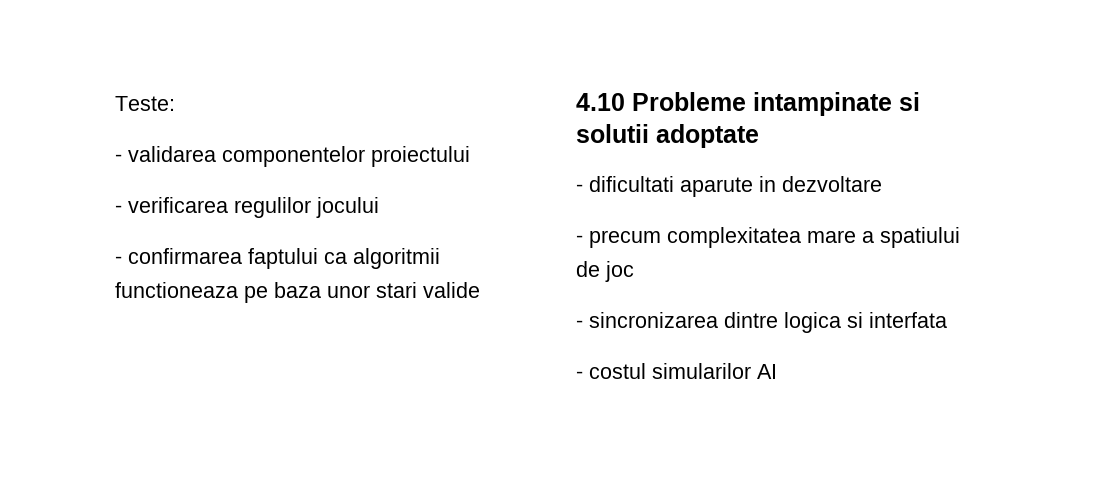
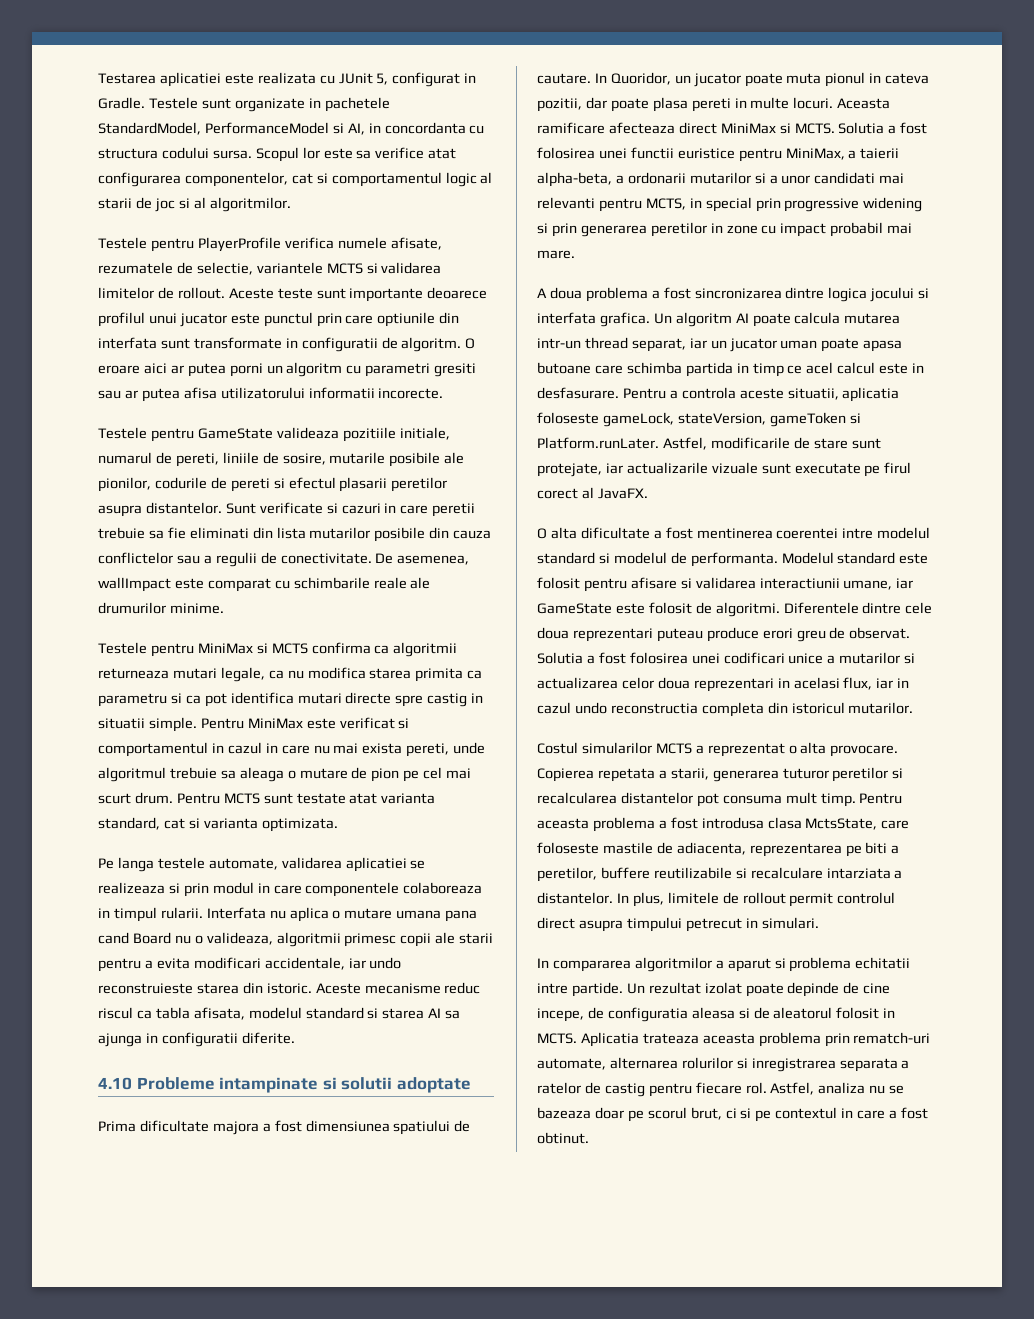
- Teste:
- - validarea componentelor proiectului
- - verificarea regulilor jocului
- - confirmarea faptului ca algoritmii functioneaza pe baza unor stari valide
+ Testarea aplicatiei este realizata cu JUnit 5, configurat in Gradle. Testele sunt organizate in pachetele StandardModel, PerformanceModel si AI, in concordanta cu structura codului sursa. Scopul lor este sa verifice atat configurarea componentelor, cat si comportamentul logic al starii de joc si al algoritmilor.
+ Testele pentru PlayerProfile verifica numele afisate, rezumatele de selectie, variantele MCTS si validarea limitelor de rollout. Aceste teste sunt importante deoarece profilul unui jucator este punctul prin care optiunile din interfata sunt transformate in configuratii de algoritm. O eroare aici ar putea porni un algoritm cu parametri gresiti sau ar putea afisa utilizatorului informatii incorecte.
+ Testele pentru GameState valideaza pozitiile initiale, numarul de pereti, liniile de sosire, mutarile posibile ale pionilor, codurile de pereti si efectul plasarii peretilor asupra distantelor. Sunt verificate si cazuri in care peretii trebuie sa fie eliminati din lista mutarilor posibile din cauza conflictelor sau a regulii de conectivitate. De asemenea, wallImpact este comparat cu schimbarile reale ale drumurilor minime.
+ Testele pentru MiniMax si MCTS confirma ca algoritmii returneaza mutari legale, ca nu modifica starea primita ca parametru si ca pot identifica mutari directe spre castig in situatii simple. Pentru MiniMax este verificat si comportamentul in cazul in care nu mai exista pereti, unde algoritmul trebuie sa aleaga o mutare de pion pe cel mai scurt drum. Pentru MCTS sunt testate atat varianta standard, cat si varianta optimizata.
+ Pe langa testele automate, validarea aplicatiei se realizeaza si prin modul in care componentele colaboreaza in timpul rularii. Interfata nu aplica o mutare umana pana cand Board nu o valideaza, algoritmii primesc copii ale starii pentru a evita modificari accidentale, iar undo reconstruieste starea din istoric. Aceste mecanisme reduc riscul ca tabla afisata, modelul standard si starea AI sa ajunga in configuratii diferite.
- - dificultati aparute in dezvoltare
- - precum complexitatea mare a spatiului de joc
- - sincronizarea dintre logica si interfata
- - costul simularilor AI
+ Prima dificultate majora a fost dimensiunea spatiului de cautare. In Quoridor, un jucator poate muta pionul in cateva pozitii, dar poate plasa pereti in multe locuri. Aceasta ramificare afecteaza direct MiniMax si MCTS. Solutia a fost folosirea unei functii euristice pentru MiniMax, a taierii alpha-beta, a ordonarii mutarilor si a unor candidati mai relevanti pentru MCTS, in special prin progressive widening si prin generarea peretilor in zone cu impact probabil mai mare.
+ A doua problema a fost sincronizarea dintre logica jocului si interfata grafica. Un algoritm AI poate calcula mutarea intr-un thread separat, iar un jucator uman poate apasa butoane care schimba partida in timp ce acel calcul este in desfasurare. Pentru a controla aceste situatii, aplicatia foloseste gameLock, stateVersion, gameToken si Platform.runLater. Astfel, modificarile de stare sunt protejate, iar actualizarile vizuale sunt executate pe firul corect al JavaFX.
+ O alta dificultate a fost mentinerea coerentei intre modelul standard si modelul de performanta. Modelul standard este folosit pentru afisare si validarea interactiunii umane, iar GameState este folosit de algoritmi. Diferentele dintre cele doua reprezentari puteau produce erori greu de observat. Solutia a fost folosirea unei codificari unice a mutarilor si actualizarea celor doua reprezentari in acelasi flux, iar in cazul undo reconstructia completa din istoricul mutarilor.
+ Costul simularilor MCTS a reprezentat o alta provocare. Copierea repetata a starii, generarea tuturor peretilor si recalcularea distantelor pot consuma mult timp. Pentru aceasta problema a fost introdusa clasa MctsState, care foloseste mastile de adiacenta, reprezentarea pe biti a peretilor, buffere reutilizabile si recalculare intarziata a distantelor. In plus, limitele de rollout permit controlul direct asupra timpului petrecut in simulari.
+ In compararea algoritmilor a aparut si problema echitatii intre partide. Un rezultat izolat poate depinde de cine incepe, de configuratia aleasa si de aleatorul folosit in MCTS. Aplicatia trateaza aceasta problema prin rematch-uri automate, alternarea rolurilor si inregistrarea separata a ratelor de castig pentru fiecare rol. Astfel, analiza nu se bazeaza doar pe scorul brut, ci si pe contextul in care a fost obtinut.

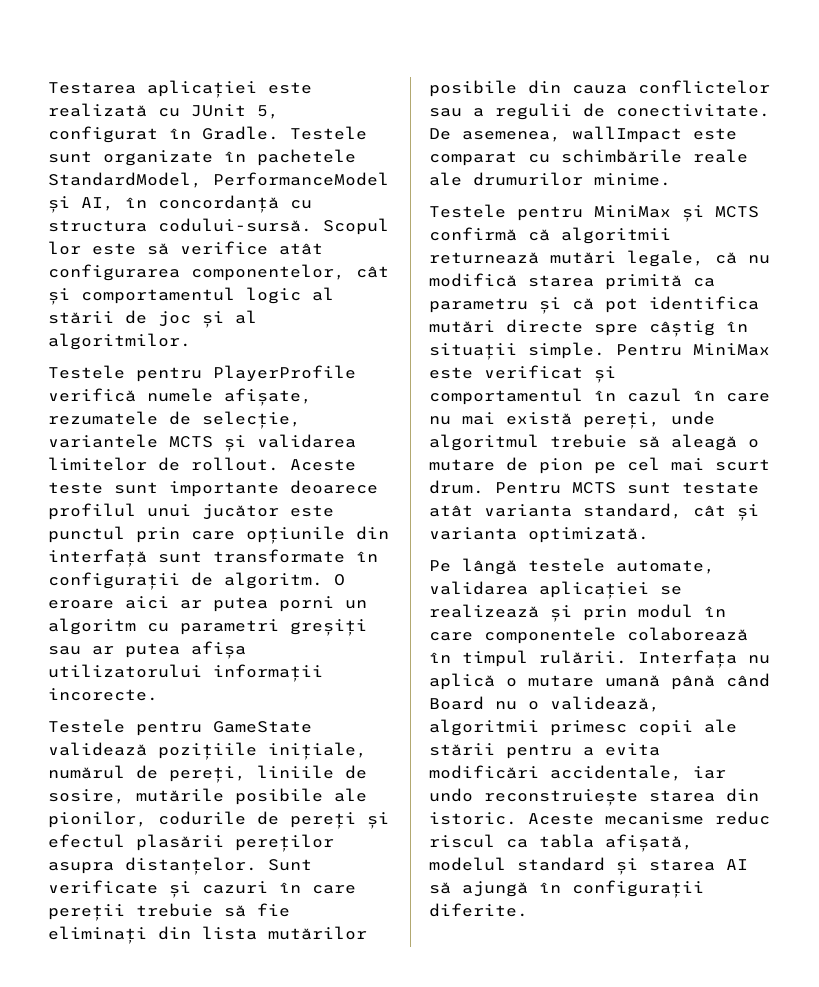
- Testarea aplicatiei este realizata cu JUnit 5, configurat in Gradle.
+ Testarea aplicației este realizată cu JUnit 5, configurat în Gradle.
- Testele sunt organizate in pachetele StandardModel, PerformanceModel si AI, in concordanta cu structura codului sursa. Scopul lor este sa verifice atat configurarea componentelor, cat si comportamentul logic al starii de joc si al algoritmilor.
+ Testele sunt organizate în pachetele StandardModel, PerformanceModel și AI, în concordanță cu structura codului-sursă. Scopul lor este să verifice atât configurarea componentelor, cât și comportamentul logic al stării de joc și al algoritmilor.
- Testele pentru PlayerProfile verifica numele afisate, rezumatele de selectie, variantele MCTS si validarea limitelor de rollout.
+ Testele pentru PlayerProfile verifică numele afișate, rezumatele de selecție, variantele MCTS și validarea limitelor de rollout.
- Aceste teste sunt importante deoarece profilul unui jucator este punctul prin care optiunile din interfata sunt transformate in configuratii de algoritm.
+ Aceste teste sunt importante deoarece profilul unui jucător este punctul prin care opțiunile din interfață sunt transformate în configurații de algoritm.
- O eroare aici ar putea porni un algoritm cu parametri gresiti sau ar putea afisa utilizatorului informatii incorecte.
+ O eroare aici ar putea porni un algoritm cu parametri greșiți sau ar putea afișa utilizatorului informații incorecte.
- Testele pentru GameState valideaza pozitiile initiale, numarul de pereti, liniile de sosire, mutarile posibile ale pionilor, codurile de pereti si efectul plasarii peretilor asupra distantelor. Sunt verificate si cazuri in care peretii trebuie sa fie eliminati din lista mutarilor posibile din cauza conflictelor sau a regulii de conectivitate.
+ Testele pentru GameState validează pozițiile inițiale, numărul de pereți, liniile de sosire, mutările posibile ale pionilor, codurile de pereți și efectul plasării pereților asupra distanțelor. Sunt verificate și cazuri în care pereții trebuie să fie eliminați din lista mutărilor posibile din cauza conflictelor sau a regulii de conectivitate.
- De asemenea, wallImpact este comparat cu schimbarile reale ale drumurilor minime.
+ De asemenea, wallImpact este comparat cu schimbările reale ale drumurilor minime.
- Testele pentru MiniMax si MCTS confirma ca algoritmii returneaza mutari legale, ca nu modifica starea primita ca parametru si ca pot identifica mutari directe spre castig in situatii simple.
+ Testele pentru MiniMax și MCTS confirmă că algoritmii returnează mutări legale, că nu modifică starea primită ca parametru și că pot identifica mutări directe spre câștig în situații simple.
- Pentru MiniMax este verificat si comportamentul in cazul in care nu mai exista pereti, unde algoritmul trebuie sa aleaga o mutare de pion pe cel mai scurt drum.
+ Pentru MiniMax este verificat și comportamentul în cazul în care nu mai există pereți, unde algoritmul trebuie să aleagă o mutare de pion pe cel mai scurt drum.
- Pentru MCTS sunt testate atat varianta standard, cat si varianta optimizata.
+ Pentru MCTS sunt testate atât varianta standard, cât și varianta optimizată.
- Pe langa testele automate, validarea aplicatiei se realizeaza si prin modul in care componentele colaboreaza in timpul rularii. Interfata nu aplica o mutare umana pana cand Board nu o valideaza, algoritmii primesc copii ale starii pentru a evita modificari accidentale, iar undo reconstruieste starea din istoric.
+ Pe lângă testele automate, validarea aplicației se realizează și prin modul în care componentele colaborează în timpul rulării. Interfața nu aplică o mutare umană până când Board nu o validează, algoritmii primesc copii ale stării pentru a evita modificări accidentale, iar undo reconstruiește starea din istoric.
- Aceste mecanisme reduc riscul ca tabla afisata, modelul standard si starea AI sa ajunga in configuratii diferite.
- 4.10 Probleme intampinate si solutii adoptate
- Prima dificultate majora a fost dimensiunea spatiului de cautare. In Quoridor, un jucator poate muta pionul in cateva pozitii, dar poate plasa pereti in multe locuri. Aceasta ramificare afecteaza direct MiniMax si MCTS. Solutia a fost folosirea unei functii euristice pentru MiniMax, a taierii alpha-beta, a ordonarii mutarilor si a unor candidati mai relevanti pentru MCTS, in special prin progressive widening si prin generarea peretilor in zone cu impact probabil mai mare.
- A doua problema a fost sincronizarea dintre logica jocului si interfata grafica. Un algoritm AI poate calcula mutarea intr-un thread separat, iar un jucator uman poate apasa butoane care schimba partida in timp ce acel calcul este in desfasurare. Pentru a controla aceste situatii, aplicatia foloseste gameLock, stateVersion, gameToken si Platform.runLater. Astfel, modificarile de stare sunt protejate, iar actualizarile vizuale sunt executate pe firul corect al JavaFX.
- O alta dificultate a fost mentinerea coerentei intre modelul standard si modelul de performanta. Modelul standard este folosit pentru afisare si validarea interactiunii umane, iar GameState este folosit de algoritmi. Diferentele dintre cele doua reprezentari puteau produce erori greu de observat. Solutia a fost folosirea unei codificari unice a mutarilor si actualizarea celor doua reprezentari in acelasi flux, iar in cazul undo reconstructia completa din istoricul mutarilor.
- Costul simularilor MCTS a reprezentat o alta provocare. Copierea repetata a starii, generarea tuturor peretilor si recalcularea distantelor pot consuma mult timp. Pentru aceasta problema a fost introdusa clasa MctsState, care foloseste mastile de adiacenta, reprezentarea pe biti a peretilor, buffere reutilizabile si recalculare intarziata a distantelor. In plus, limitele de rollout permit controlul direct asupra timpului petrecut in simulari.
- In compararea algoritmilor a aparut si problema echitatii intre partide. Un rezultat izolat poate depinde de cine incepe, de configuratia aleasa si de aleatorul folosit in MCTS. Aplicatia trateaza aceasta problema prin rematch-uri automate, alternarea rolurilor si inregistrarea separata a ratelor de castig pentru fiecare rol. Astfel, analiza nu se bazeaza doar pe scorul brut, ci si pe contextul in care a fost obtinut.
+ Aceste mecanisme reduc riscul ca tabla afișată, modelul standard și starea AI să ajungă în configurații diferite.

